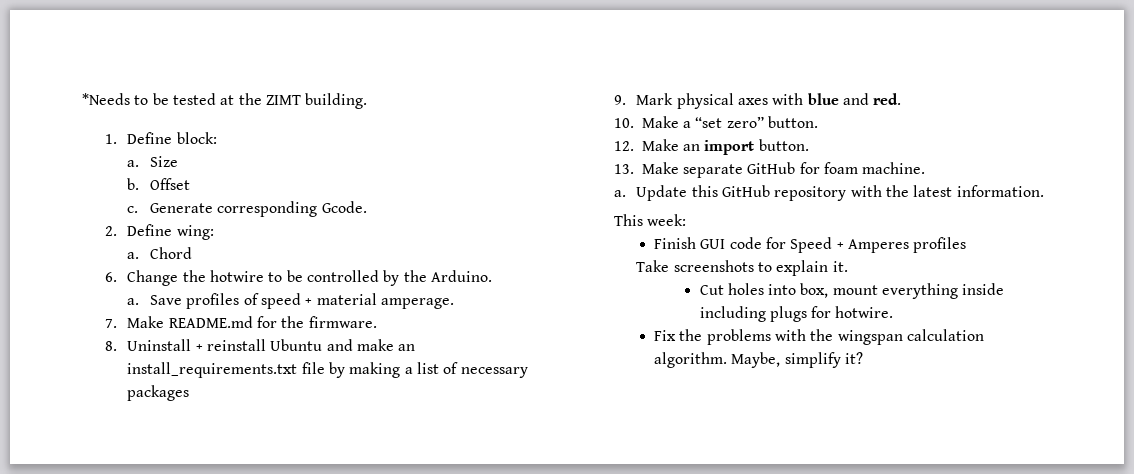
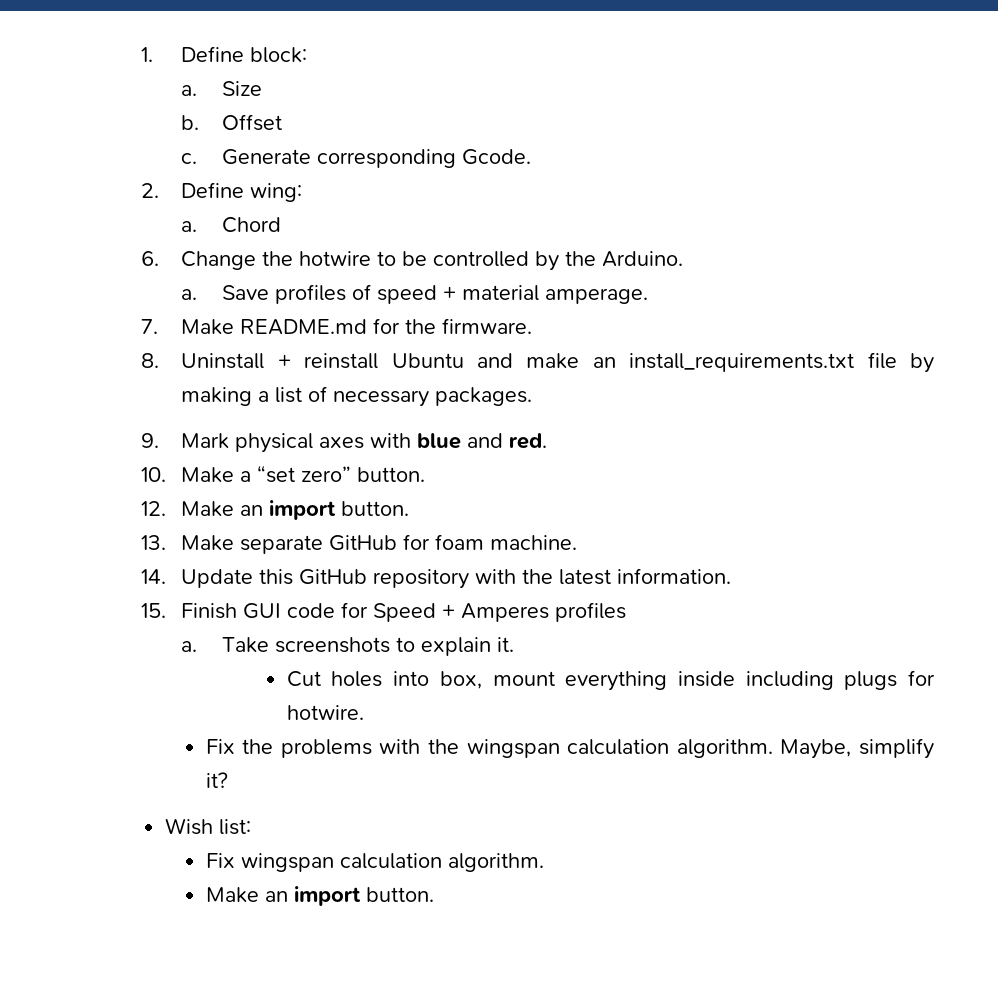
- *Needs to be tested at the ZIMT building.
- 8. Uninstall + reinstall Ubuntu and make an install_requirements.txt file by making a list of necessary packages
+ 8. Uninstall + reinstall Ubuntu and make an install_requirements.txt file by making a list of necessary packages.
- a. Update this GitHub repository with the latest information.
+ 14. Update this GitHub repository with the latest information.
- This week:
- Finish GUI code for Speed + Amperes profiles
- Take screenshots to explain it.
+ 15. Finish GUI code for Speed + Amperes profiles
+ a. Take screenshots to explain it.
+ Wish list:
+ Fix wingspan calculation algorithm.
+ Make an import button.

